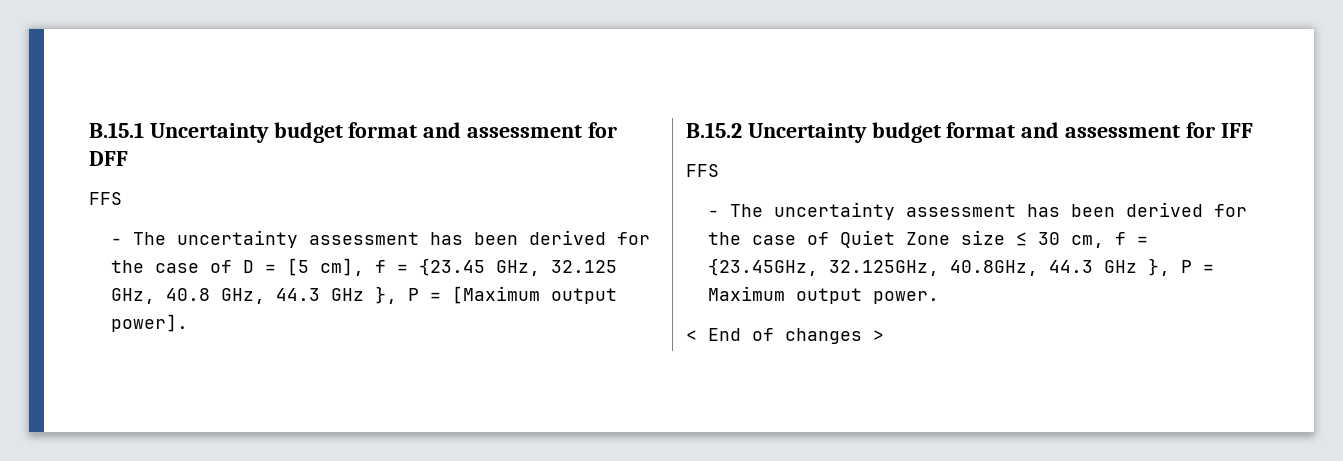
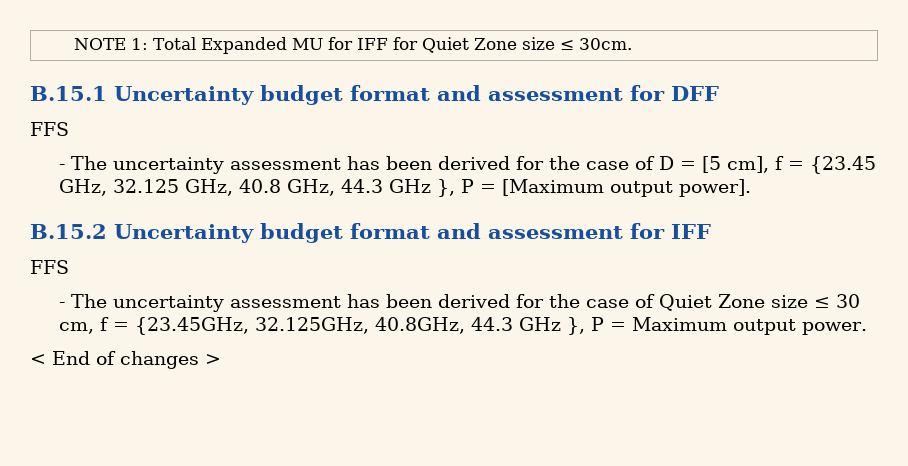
+ NOTE 1: Total Expanded MU for IFF for Quiet Zone size ≤ 30cm.

